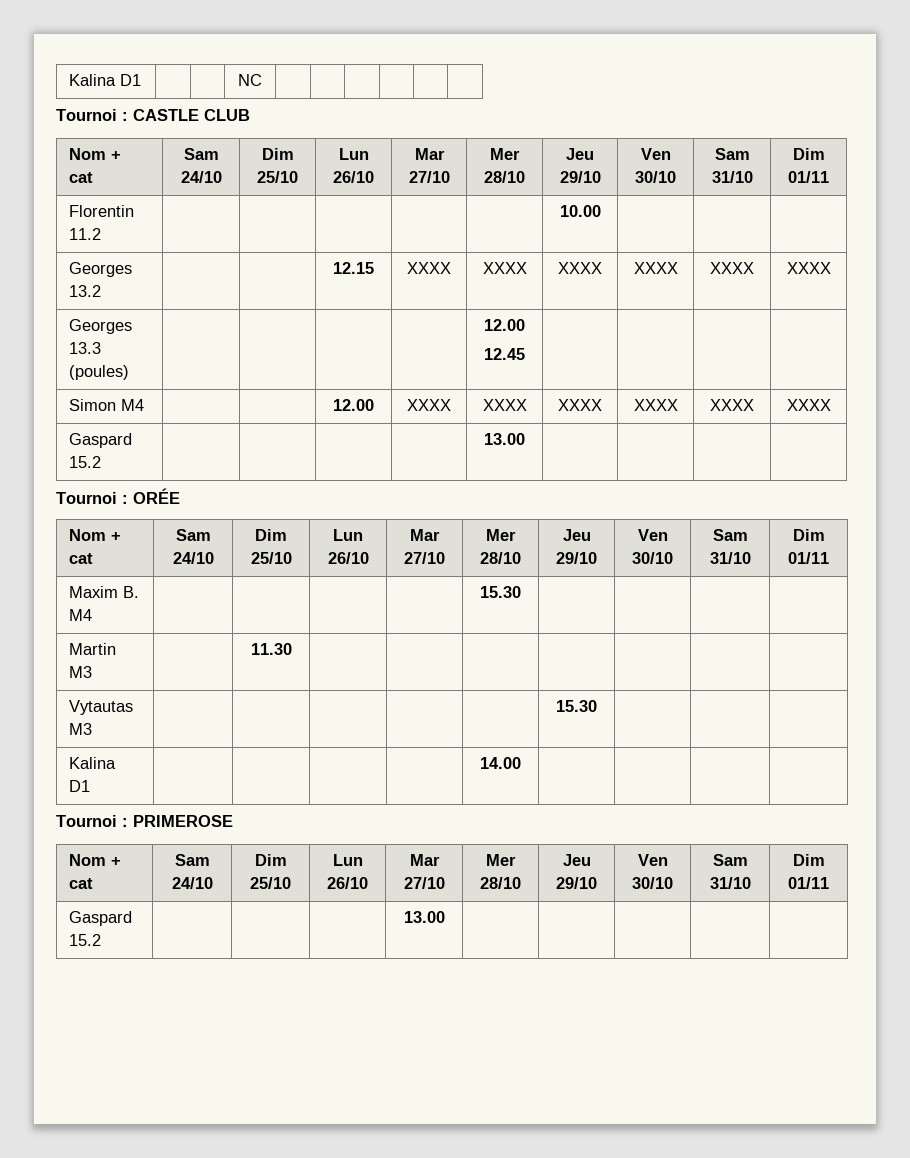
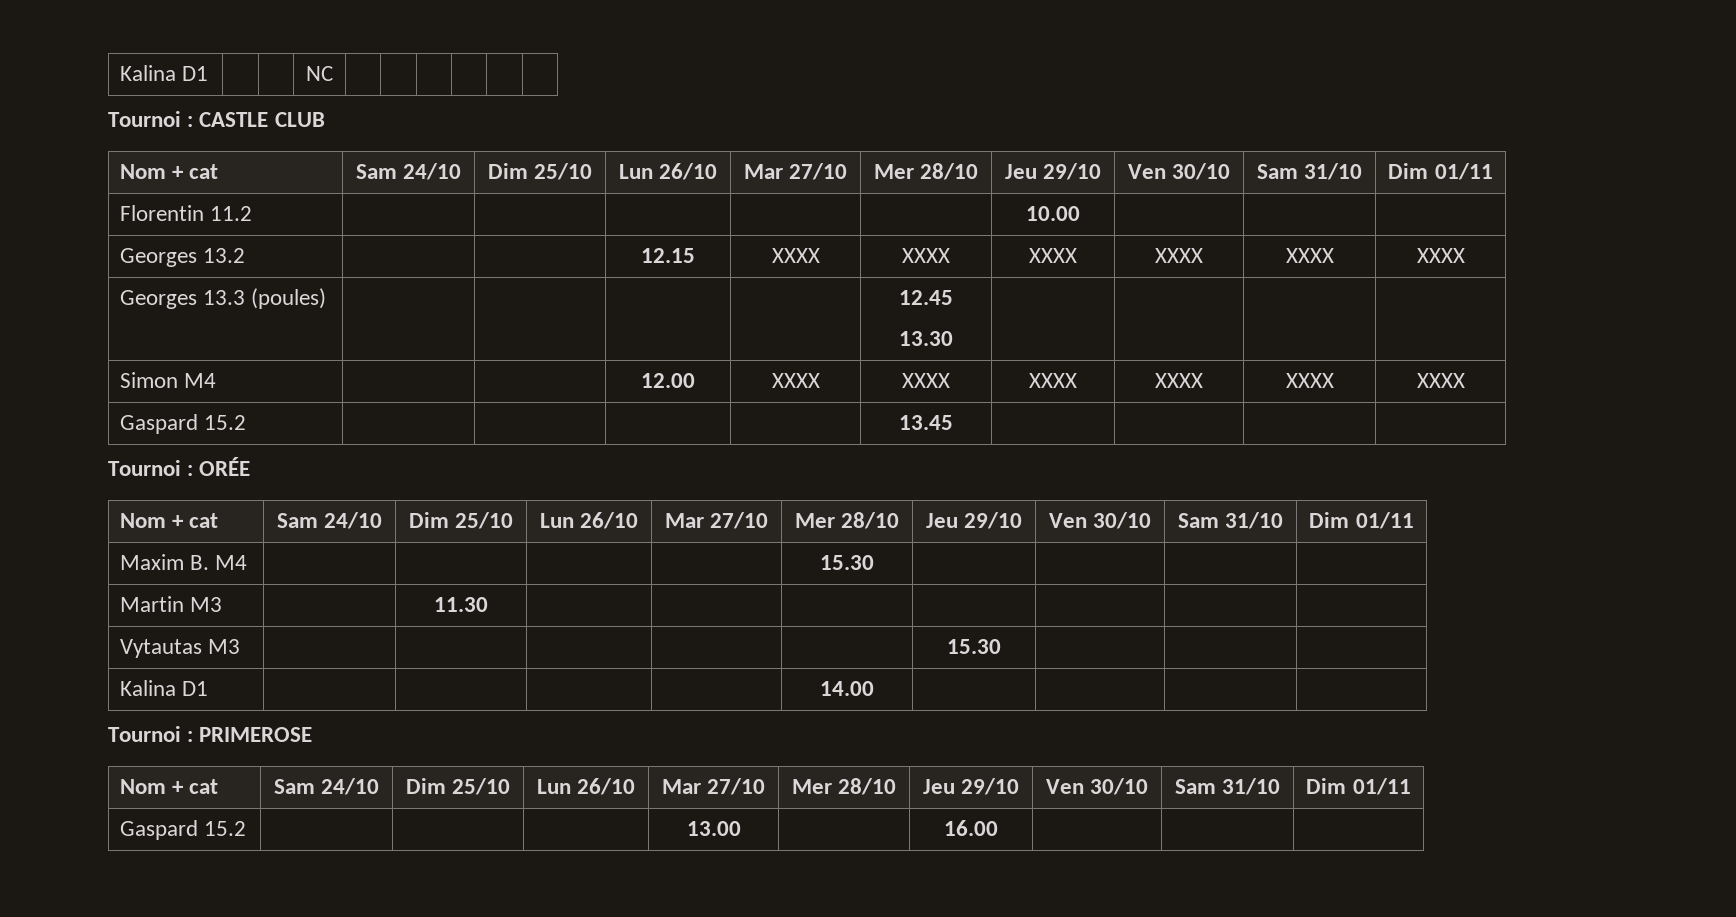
- Georges 13.3 (poules) | | | | | 12.00
- 12.45 | | | |
+ Georges 13.3 (poules) | | | | | 12.45
+ 13.30 | | | |
- Gaspard 15.2 | | | | | 13.00 | | | |
+ Gaspard 15.2 | | | | | 13.45 | | | |
- Gaspard 15.2 | | | | 13.00 | | | | |
+ Gaspard 15.2 | | | | 13.00 | | 16.00 | | |

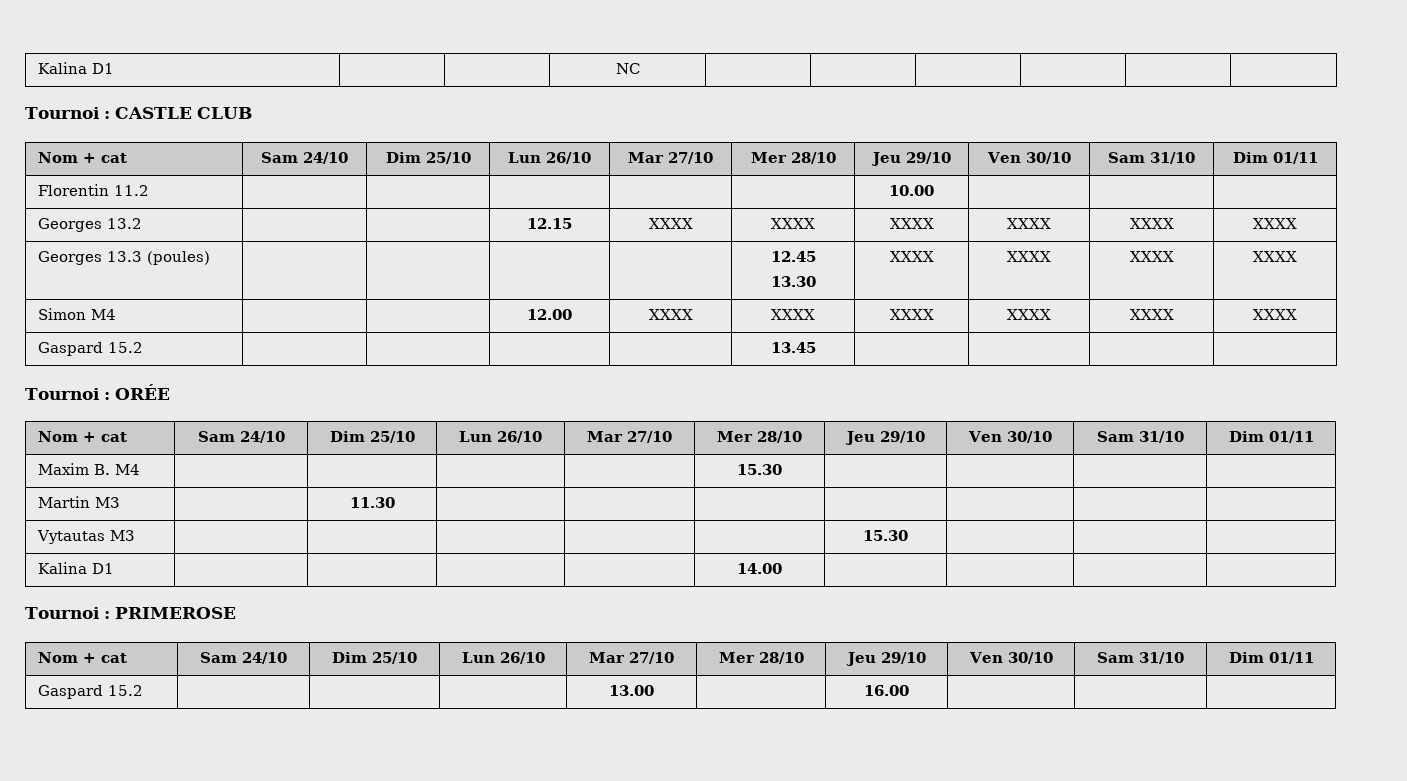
  Georges 13.3 (poules) | | | | | 12.45
- 13.30 | | | |
+ 13.30 | XXXX | XXXX | XXXX | XXXX

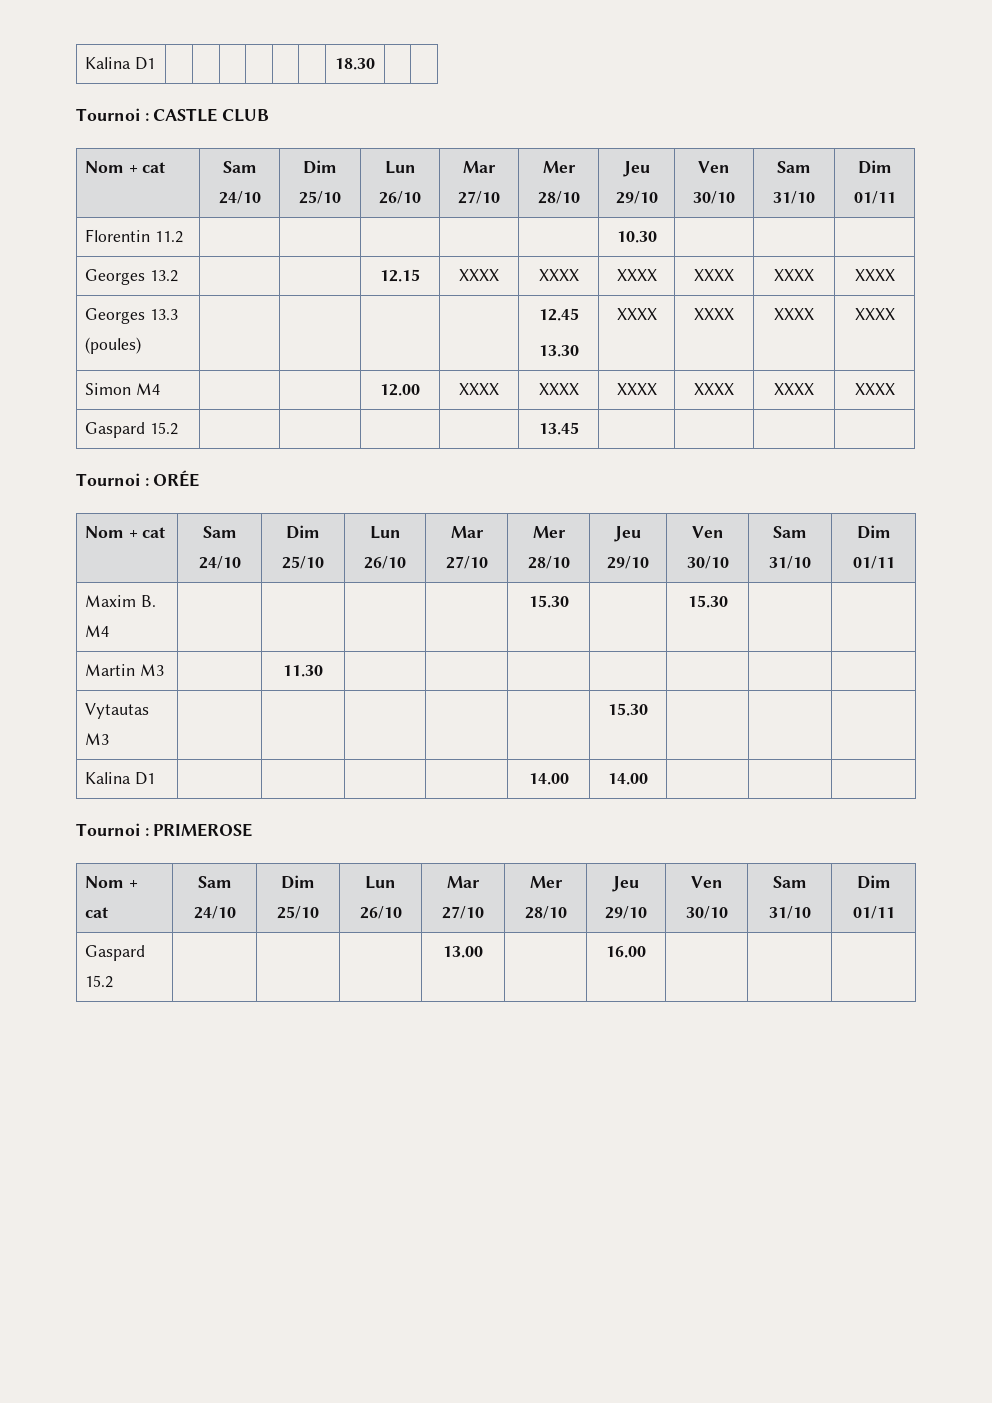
- Kalina D1 | | | NC | | | | | |
+ Kalina D1 | | | | | | | 18.30 | |
- Florentin 11.2 | | | | | | 10.00 | | |
+ Florentin 11.2 | | | | | | 10.30 | | |
- Maxim B. M4 | | | | | 15.30 | | | |
+ Maxim B. M4 | | | | | 15.30 | | 15.30 | |
- Kalina D1 | | | | | 14.00 | | | |
+ Kalina D1 | | | | | 14.00 | 14.00 | | |

